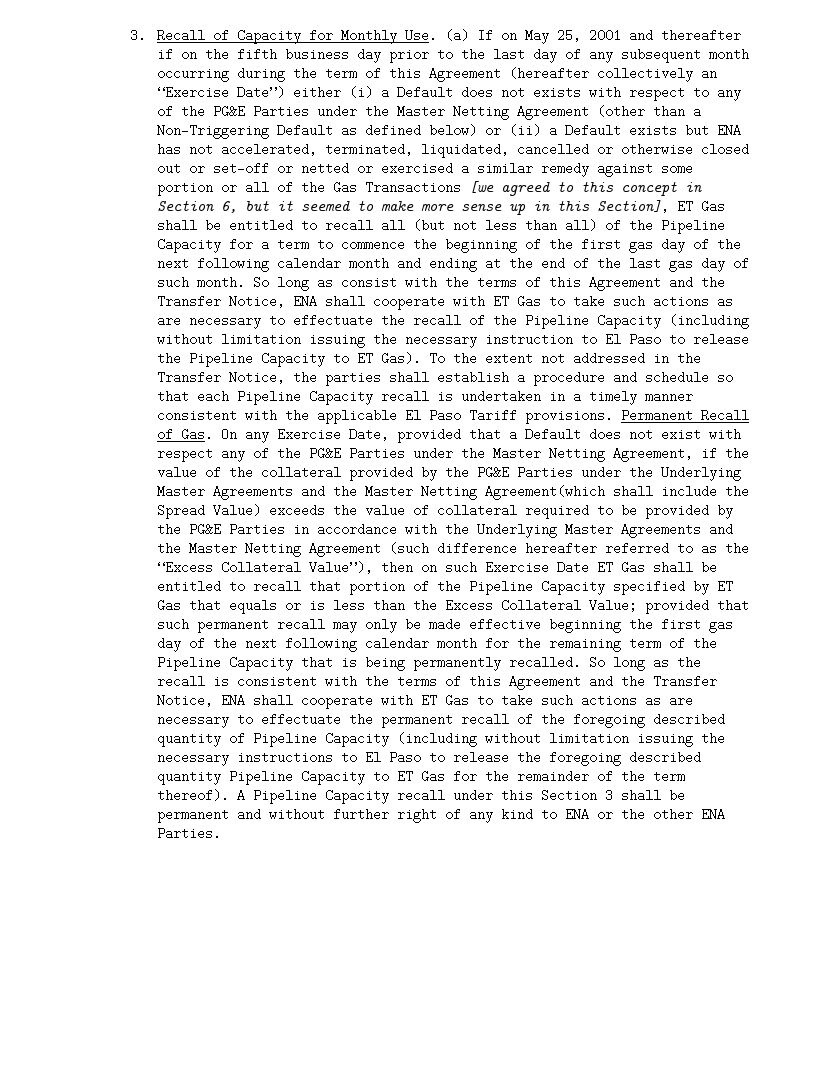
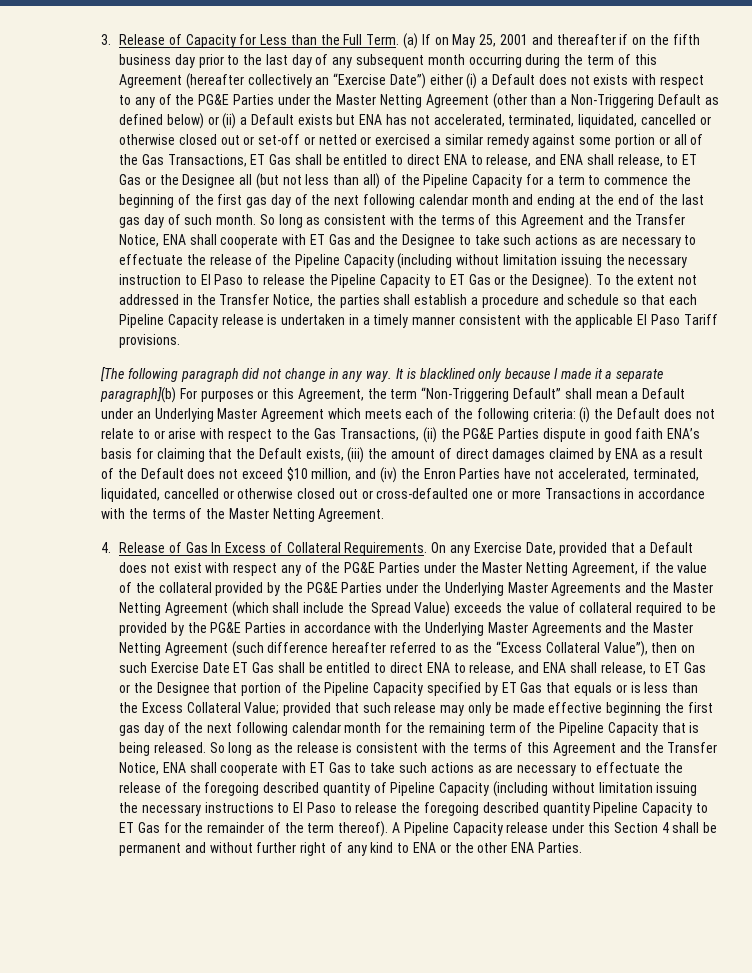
- 3. Recall of Capacity for Monthly Use. (a) If on May 25, 2001 and thereafter if on the fifth business day prior to the last day of any subsequent month occurring during the term of this Agreement (hereafter collectively an “Exercise Date”) either (i) a Default does not exists with respect to any of the PG&E Parties under the Master Netting Agreement (other than a Non-Triggering Default as defined below) or (ii) a Default exists but ENA has not accelerated, terminated, liquidated, cancelled or otherwise closed out or set-off or netted or exercised a similar remedy against some portion or all of the Gas Transactions [we agreed to this concept in Section 6, but it seemed to make more sense up in this Section], ET Gas shall be entitled to recall all (but not less than all) of the Pipeline Capacity for a term to commence the beginning of the first gas day of the next following calendar month and ending at the end of the last gas day of such month.
+ 3. Release of Capacity for Less than the Full Term. (a) If on May 25, 2001 and thereafter if on the fifth business day prior to the last day of any subsequent month occurring during the term of this Agreement (hereafter collectively an “Exercise Date”) either (i) a Default does not exists with respect to any of the PG&E Parties under the Master Netting Agreement (other than a Non-Triggering Default as defined below) or (ii) a Default exists but ENA has not accelerated, terminated, liquidated, cancelled or otherwise closed out or set-off or netted or exercised a similar remedy against some portion or all of the Gas Transactions, ET Gas shall be entitled to direct ENA to release, and ENA shall release, to ET Gas or the Designee all (but not less than all) of the Pipeline Capacity for a term to commence the beginning of the first gas day of the next following calendar month and ending at the end of the last gas day of such month.
- So long as consist with the terms of this Agreement and the Transfer Notice, ENA shall cooperate with ET Gas to take such actions as are necessary to effectuate the recall of the Pipeline Capacity (including without limitation issuing the necessary instruction to El Paso to release the Pipeline Capacity to ET Gas).
+ So long as consistent with the terms of this Agreement and the Transfer Notice, ENA shall cooperate with ET Gas and the Designee to take such actions as are necessary to effectuate the release of the Pipeline Capacity (including without limitation issuing the necessary instruction to El Paso to release the Pipeline Capacity to ET Gas or the Designee).
- To the extent not addressed in the Transfer Notice, the parties shall establish a procedure and schedule so that each Pipeline Capacity recall is undertaken in a timely manner consistent with the applicable El Paso Tariff provisions. Permanent Recall of Gas. On any Exercise Date, provided that a Default does not exist with respect any of the PG&E Parties under the Master Netting Agreement, if the value of the collateral provided by the PG&E Parties under the Underlying Master Agreements and the Master Netting Agreement(which shall include the Spread Value) exceeds the value of collateral required to be provided by the PG&E Parties in accordance with the Underlying Master Agreements and the Master Netting Agreement (such difference hereafter referred to as the “Excess Collateral Value”), then on such Exercise Date ET Gas shall be entitled to recall that portion of the Pipeline Capacity specified by ET Gas that equals or is less than the Excess Collateral Value;
+ To the extent not addressed in the Transfer Notice, the parties shall establish a procedure and schedule so that each Pipeline Capacity release is undertaken in a timely manner consistent with the applicable El Paso Tariff provisions.
+ [The following paragraph did not change in any way. It is blacklined only because I made it a separate paragraph](b) For purposes or this Agreement, the term “Non-Triggering Default” shall mean a Default under an Underlying Master Agreement which meets each of the following criteria: (i) the Default does not relate to or arise with respect to the Gas Transactions, (ii) the PG&E Parties dispute in good faith ENA’s basis for claiming that the Default exists, (iii) the amount of direct damages claimed by ENA as a result of the Default does not exceed $10 million, and (iv) the Enron Parties have not accelerated, terminated, liquidated, cancelled or otherwise closed out or cross-defaulted one or more Transactions in accordance with the terms of the Master Netting Agreement.
+ 4. Release of Gas In Excess of Collateral Requirements. On any Exercise Date, provided that a Default does not exist with respect any of the PG&E Parties under the Master Netting Agreement, if the value of the collateral provided by the PG&E Parties under the Underlying Master Agreements and the Master Netting Agreement (which shall include the Spread Value) exceeds the value of collateral required to be provided by the PG&E Parties in accordance with the Underlying Master Agreements and the Master Netting Agreement (such difference hereafter referred to as the “Excess Collateral Value”), then on such Exercise Date ET Gas shall be entitled to direct ENA to release, and ENA shall release, to ET Gas or the Designee that portion of the Pipeline Capacity specified by ET Gas that equals or is less than the Excess Collateral Value;
- provided that such permanent recall may only be made effective beginning the first gas day of the next following calendar month for the remaining term of the Pipeline Capacity that is being permanently recalled.
+ provided that such release may only be made effective beginning the first gas day of the next following calendar month for the remaining term of the Pipeline Capacity that is being released.
- So long as the recall is consistent with the terms of this Agreement and the Transfer Notice, ENA shall cooperate with ET Gas to take such actions as are necessary to effectuate the permanent recall of the foregoing described quantity of Pipeline Capacity (including without limitation issuing the necessary instructions to El Paso to release the foregoing described quantity Pipeline Capacity to ET Gas for the remainder of the term thereof).
+ So long as the release is consistent with the terms of this Agreement and the Transfer Notice, ENA shall cooperate with ET Gas to take such actions as are necessary to effectuate the release of the foregoing described quantity of Pipeline Capacity (including without limitation issuing the necessary instructions to El Paso to release the foregoing described quantity Pipeline Capacity to ET Gas for the remainder of the term thereof).
- A Pipeline Capacity recall under this Section 3 shall be permanent and without further right of any kind to ENA or the other ENA Parties.
+ A Pipeline Capacity release under this Section 4 shall be permanent and without further right of any kind to ENA or the other ENA Parties.

